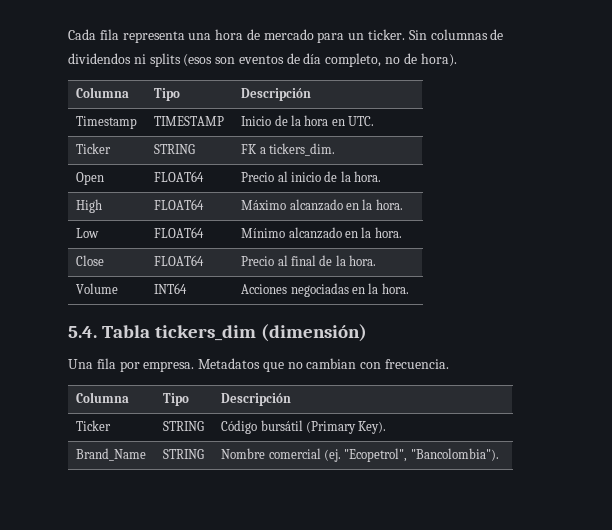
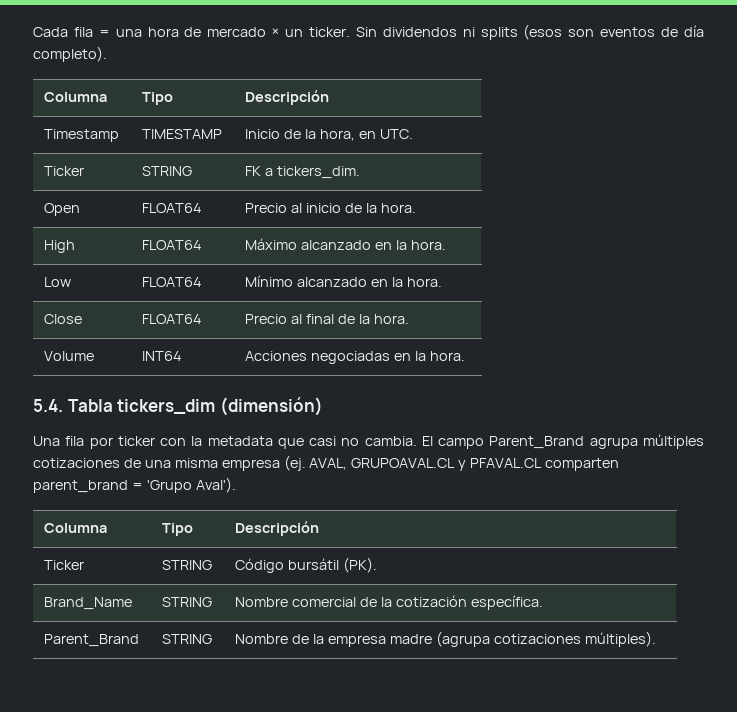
- Cada fila representa una hora de mercado para un ticker.
+ Cada fila = una hora de mercado × un ticker.
- Sin columnas de dividendos ni splits (esos son eventos de día completo, no de hora).
+ Sin dividendos ni splits (esos son eventos de día completo).
- Timestamp | TIMESTAMP | Inicio de la hora en UTC.
+ Timestamp | TIMESTAMP | Inicio de la hora, en UTC.
- Una fila por empresa. Metadatos que no cambian con frecuencia.
+ Una fila por ticker con la metadata que casi no cambia. El campo Parent_Brand agrupa múltiples cotizaciones de una misma empresa (ej. AVAL, GRUPOAVAL.CL y PFAVAL.CL comparten parent_brand = 'Grupo Aval').
- Ticker | STRING | Código bursátil (Primary Key).
+ Ticker | STRING | Código bursátil (PK).
- Brand_Name | STRING | Nombre comercial (ej. "Ecopetrol", "Bancolombia").
+ Brand_Name | STRING | Nombre comercial de la cotización específica.
+ Parent_Brand | STRING | Nombre de la empresa madre (agrupa cotizaciones múltiples).

